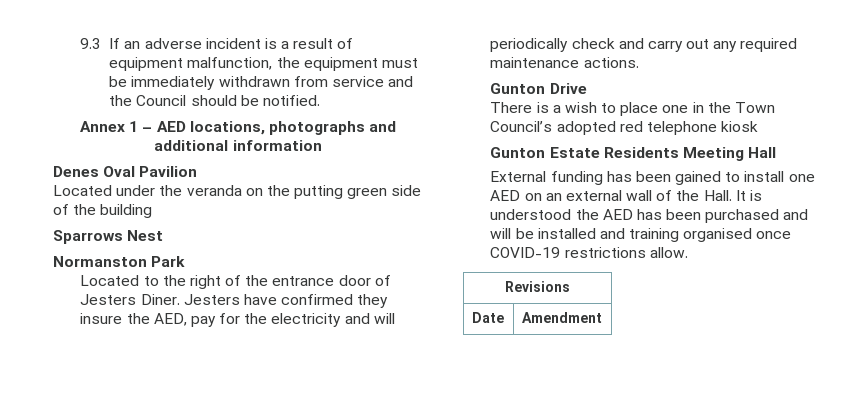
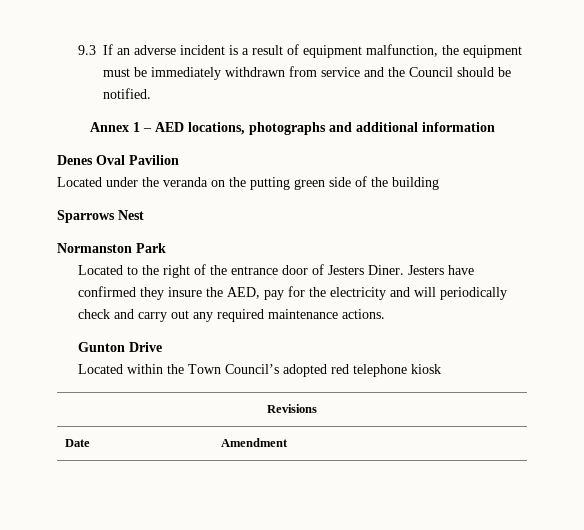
- There is a wish to place one in the Town Council’s adopted red telephone kiosk
+ Located within the Town Council’s adopted red telephone kiosk
- Gunton Estate Residents Meeting Hall
- External funding has been gained to install one AED on an external wall of the Hall. It is understood the AED has been purchased and will be installed and training organised once COVID-19 restrictions allow.

